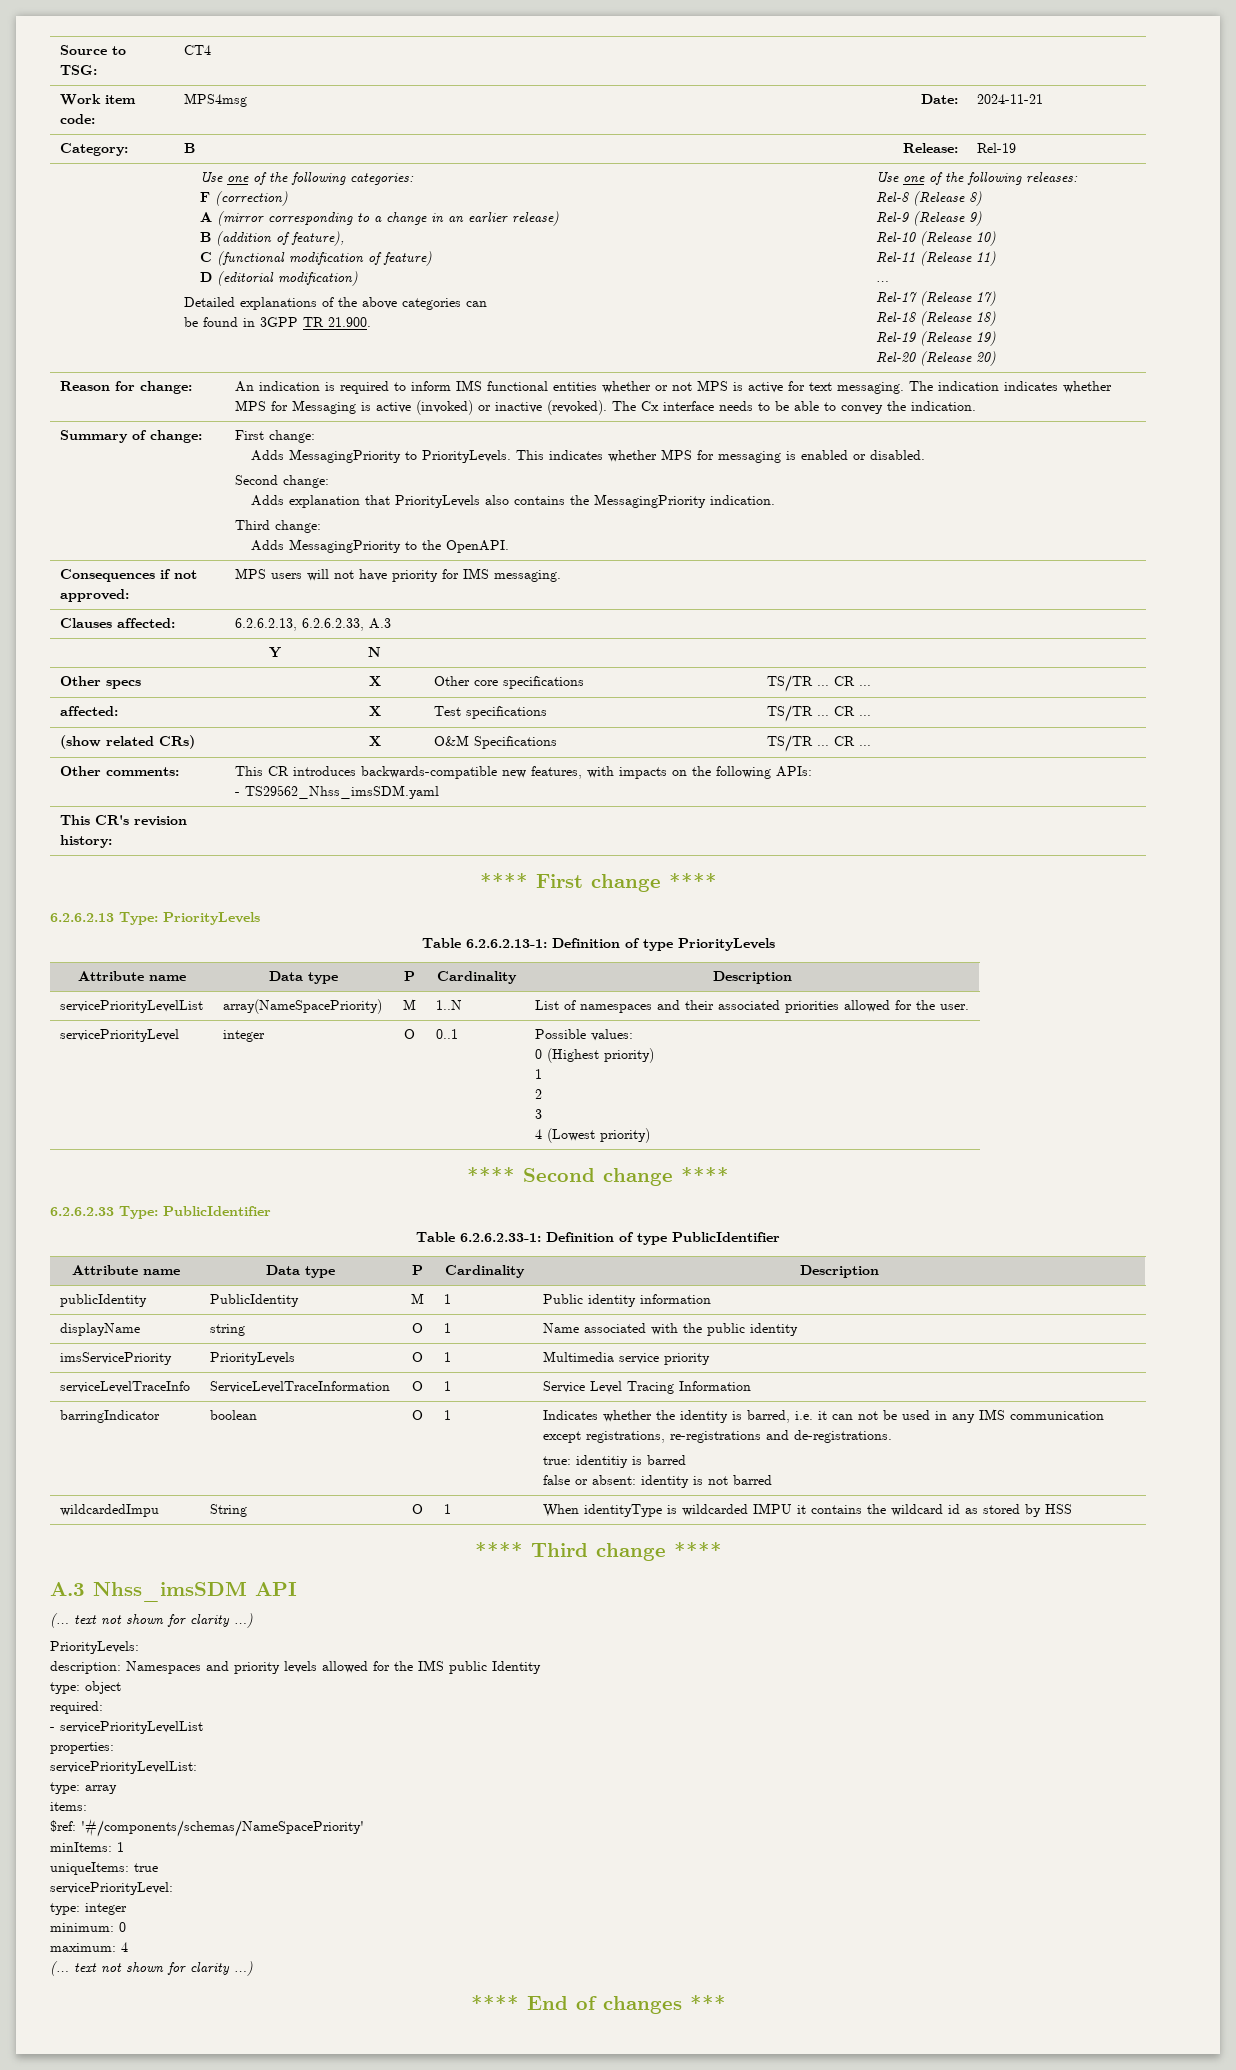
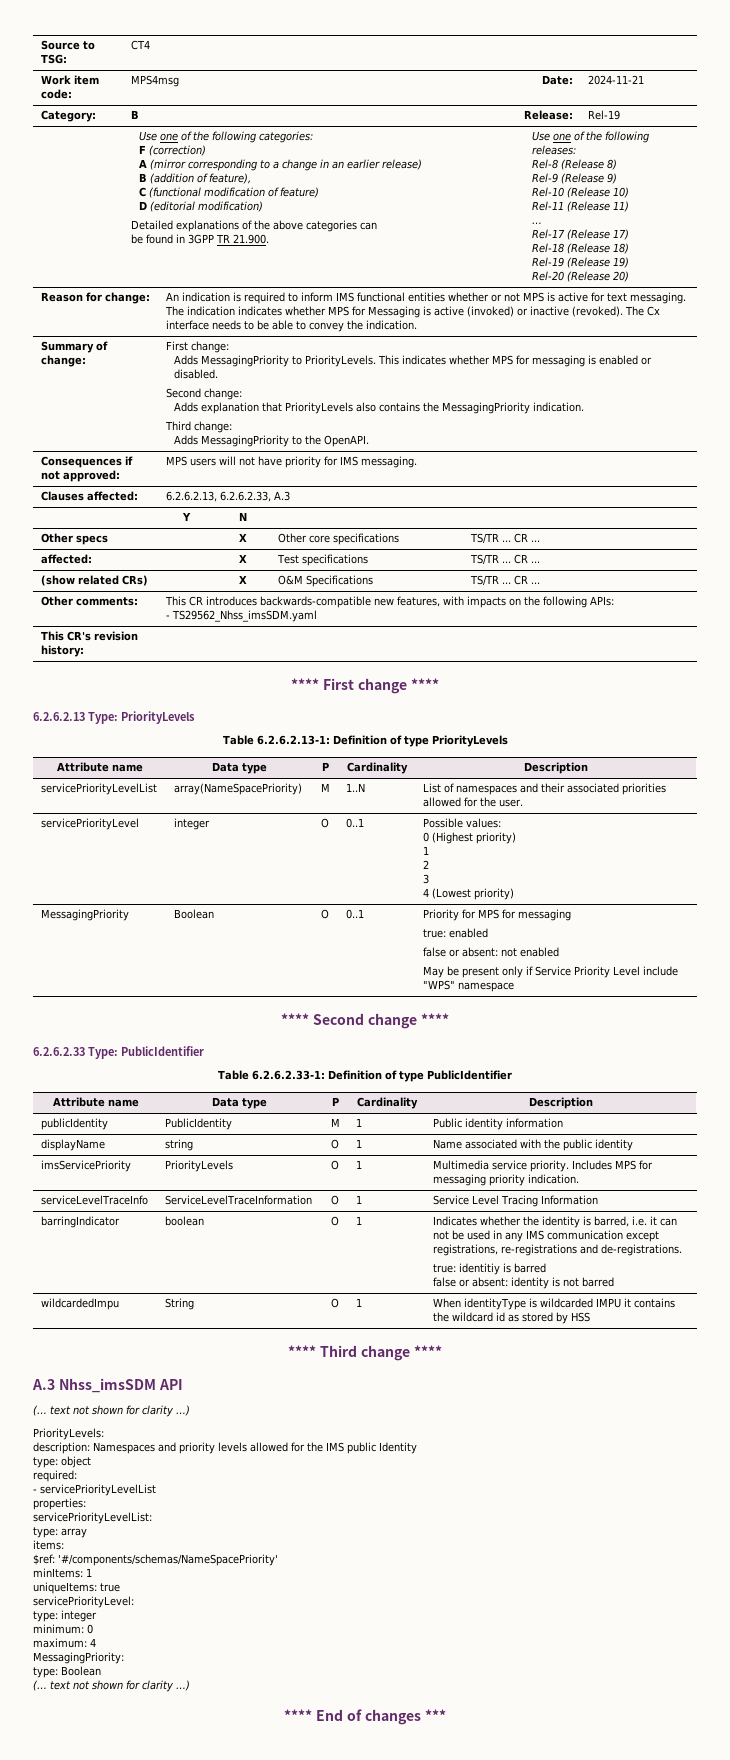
+ MessagingPriority | Boolean | O | 0..1 | Priority for MPS for messaging
+ true: enabled
+ false or absent: not enabled
+ May be present only if Service Priority Level include "WPS" namespace
- imsServicePriority | PriorityLevels | O | 1 | Multimedia service priority
+ imsServicePriority | PriorityLevels | O | 1 | Multimedia service priority. Includes MPS for messaging priority indication.
+ MessagingPriority:
+ type: Boolean

